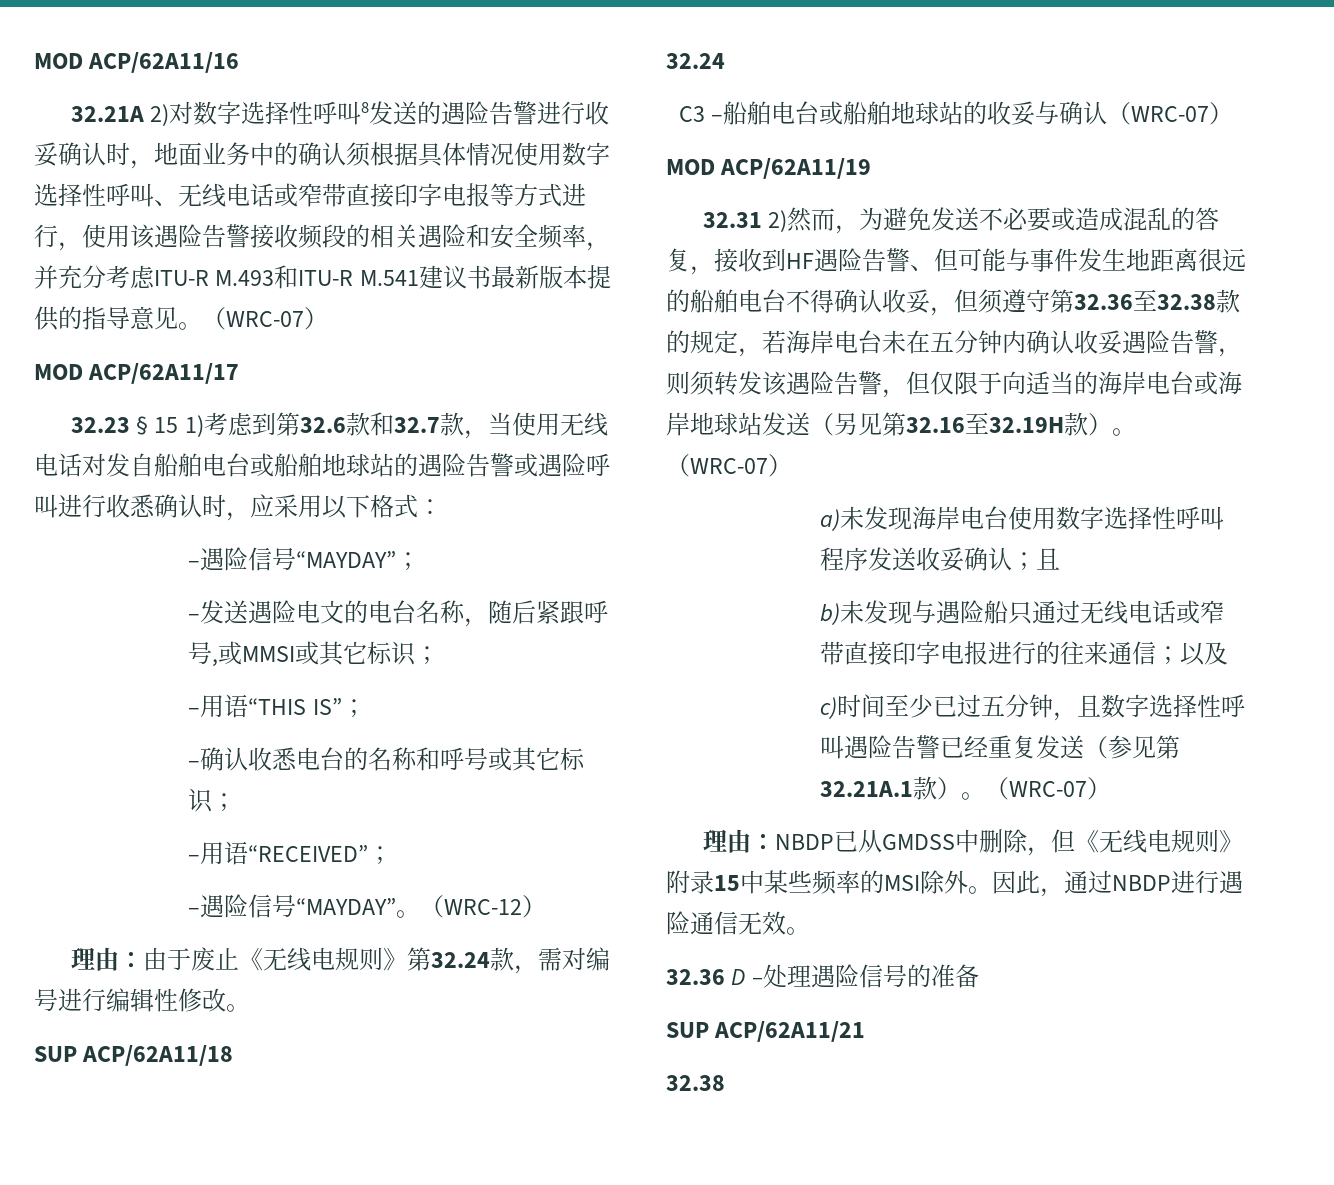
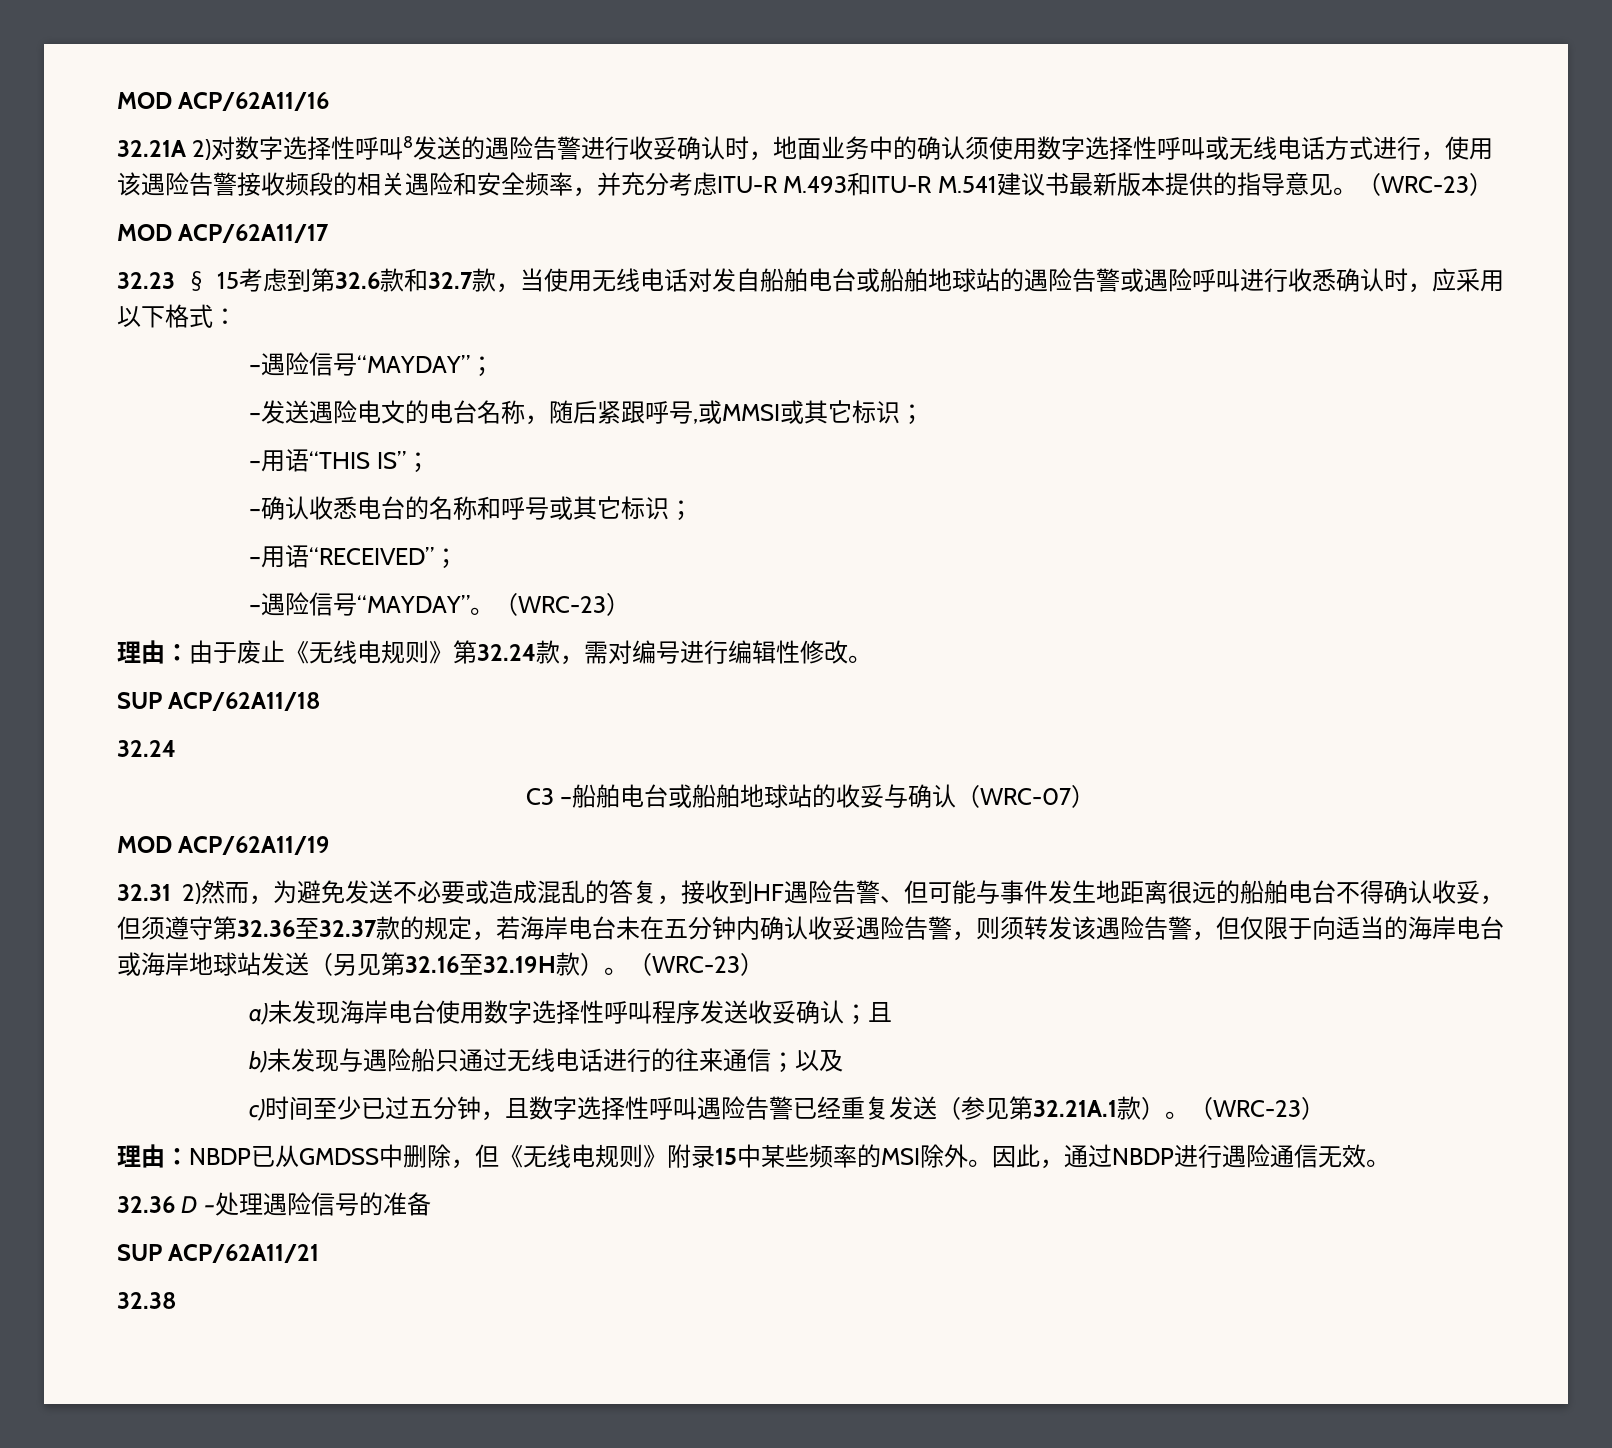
- 32.21A 2)对数字选择性呼叫8发送的遇险告警进行收妥确认时，地面业务中的确认须根据具体情况使用数字选择性呼叫、无线电话或窄带直接印字电报等方式进行，使用该遇险告警接收频段的相关遇险和安全频率，并充分考虑ITU-R M.493和ITU-R M.541建议书最新版本提供的指导意见。（WRC-07）
+ 32.21A 2)对数字选择性呼叫8发送的遇险告警进行收妥确认时，地面业务中的确认须使用数字选择性呼叫或无线电话方式进行，使用该遇险告警接收频段的相关遇险和安全频率，并充分考虑ITU-R M.493和ITU-R M.541建议书最新版本提供的指导意见。（WRC-23）
- 32.23 § 15 1)考虑到第32.6款和32.7款，当使用无线电话对发自船舶电台或船舶地球站的遇险告警或遇险呼叫进行收悉确认时，应采用以下格式：
+ 32.23 § 15考虑到第32.6款和32.7款，当使用无线电话对发自船舶电台或船舶地球站的遇险告警或遇险呼叫进行收悉确认时，应采用以下格式：
- –遇险信号“MAYDAY”。（WRC-12）
+ –遇险信号“MAYDAY”。（WRC-23）
- 32.31 2)然而，为避免发送不必要或造成混乱的答复，接收到HF遇险告警、但可能与事件发生地距离很远的船舶电台不得确认收妥，但须遵守第32.36至32.38款的规定，若海岸电台未在五分钟内确认收妥遇险告警，则须转发该遇险告警，但仅限于向适当的海岸电台或海岸地球站发送（另见第32.16至32.19H款）。（WRC-07）
+ 32.31 2)然而，为避免发送不必要或造成混乱的答复，接收到HF遇险告警、但可能与事件发生地距离很远的船舶电台不得确认收妥，但须遵守第32.36至32.37款的规定，若海岸电台未在五分钟内确认收妥遇险告警，则须转发该遇险告警，但仅限于向适当的海岸电台或海岸地球站发送（另见第32.16至32.19H款）。（WRC-23）
- b)未发现与遇险船只通过无线电话或窄带直接印字电报进行的往来通信；以及
+ b)未发现与遇险船只通过无线电话进行的往来通信；以及
- c)时间至少已过五分钟，且数字选择性呼叫遇险告警已经重复发送（参见第32.21A.1款）。（WRC-07）
+ c)时间至少已过五分钟，且数字选择性呼叫遇险告警已经重复发送（参见第32.21A.1款）。（WRC-23）

